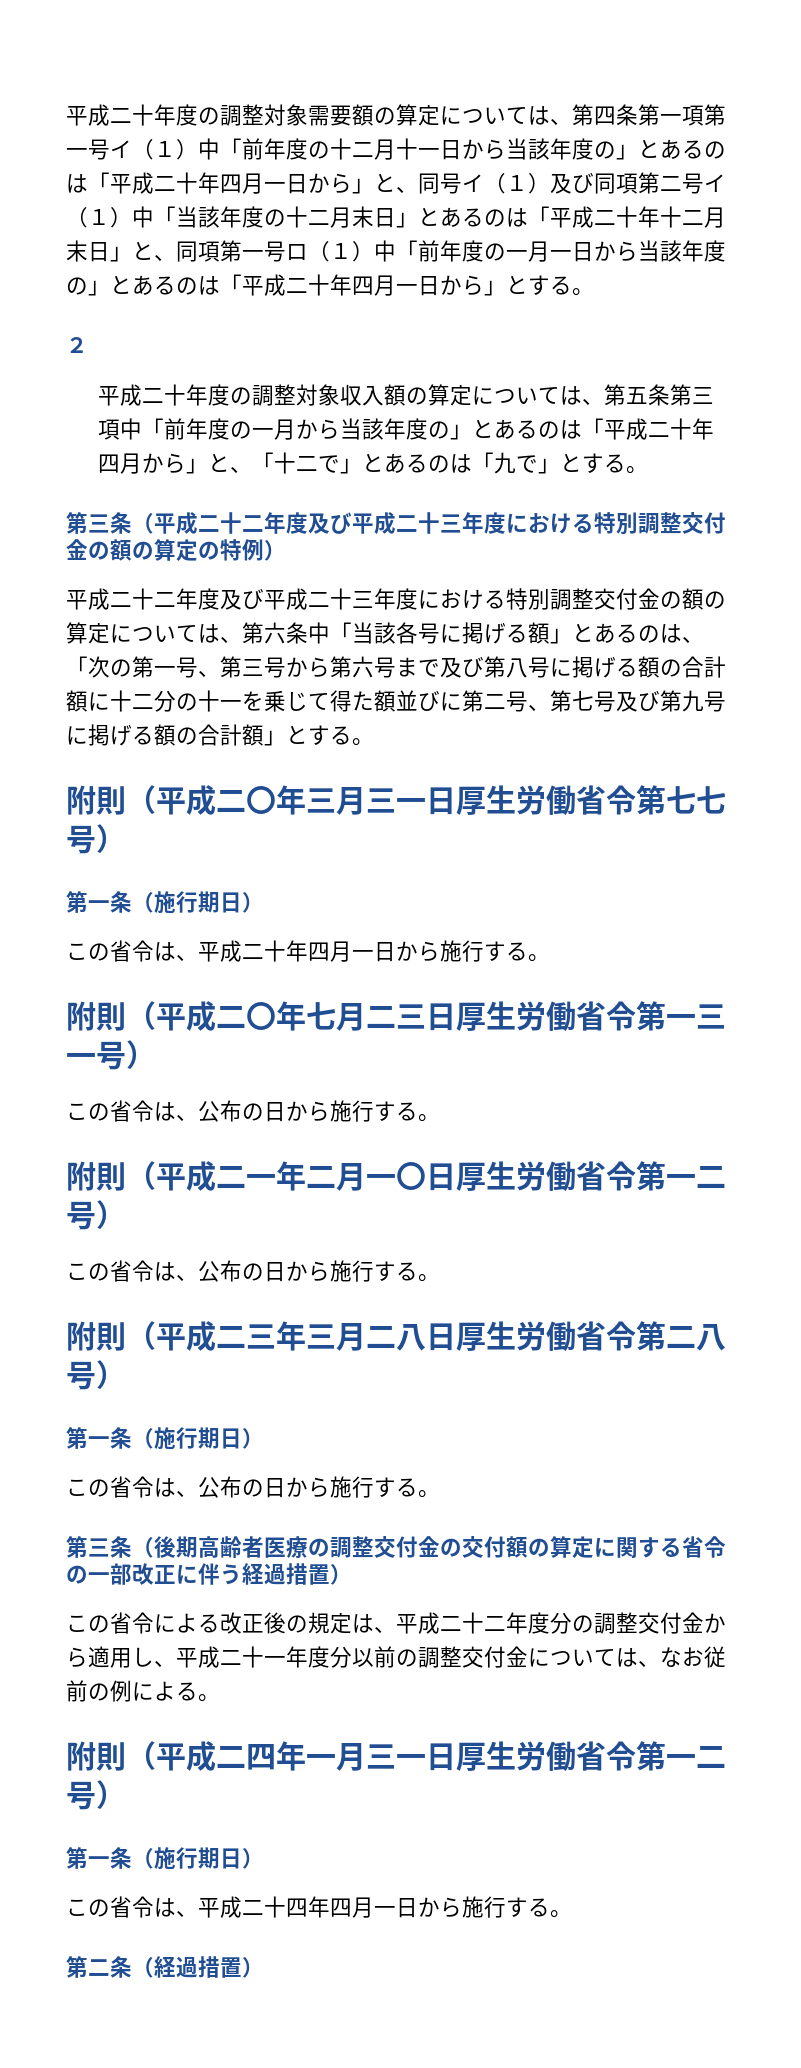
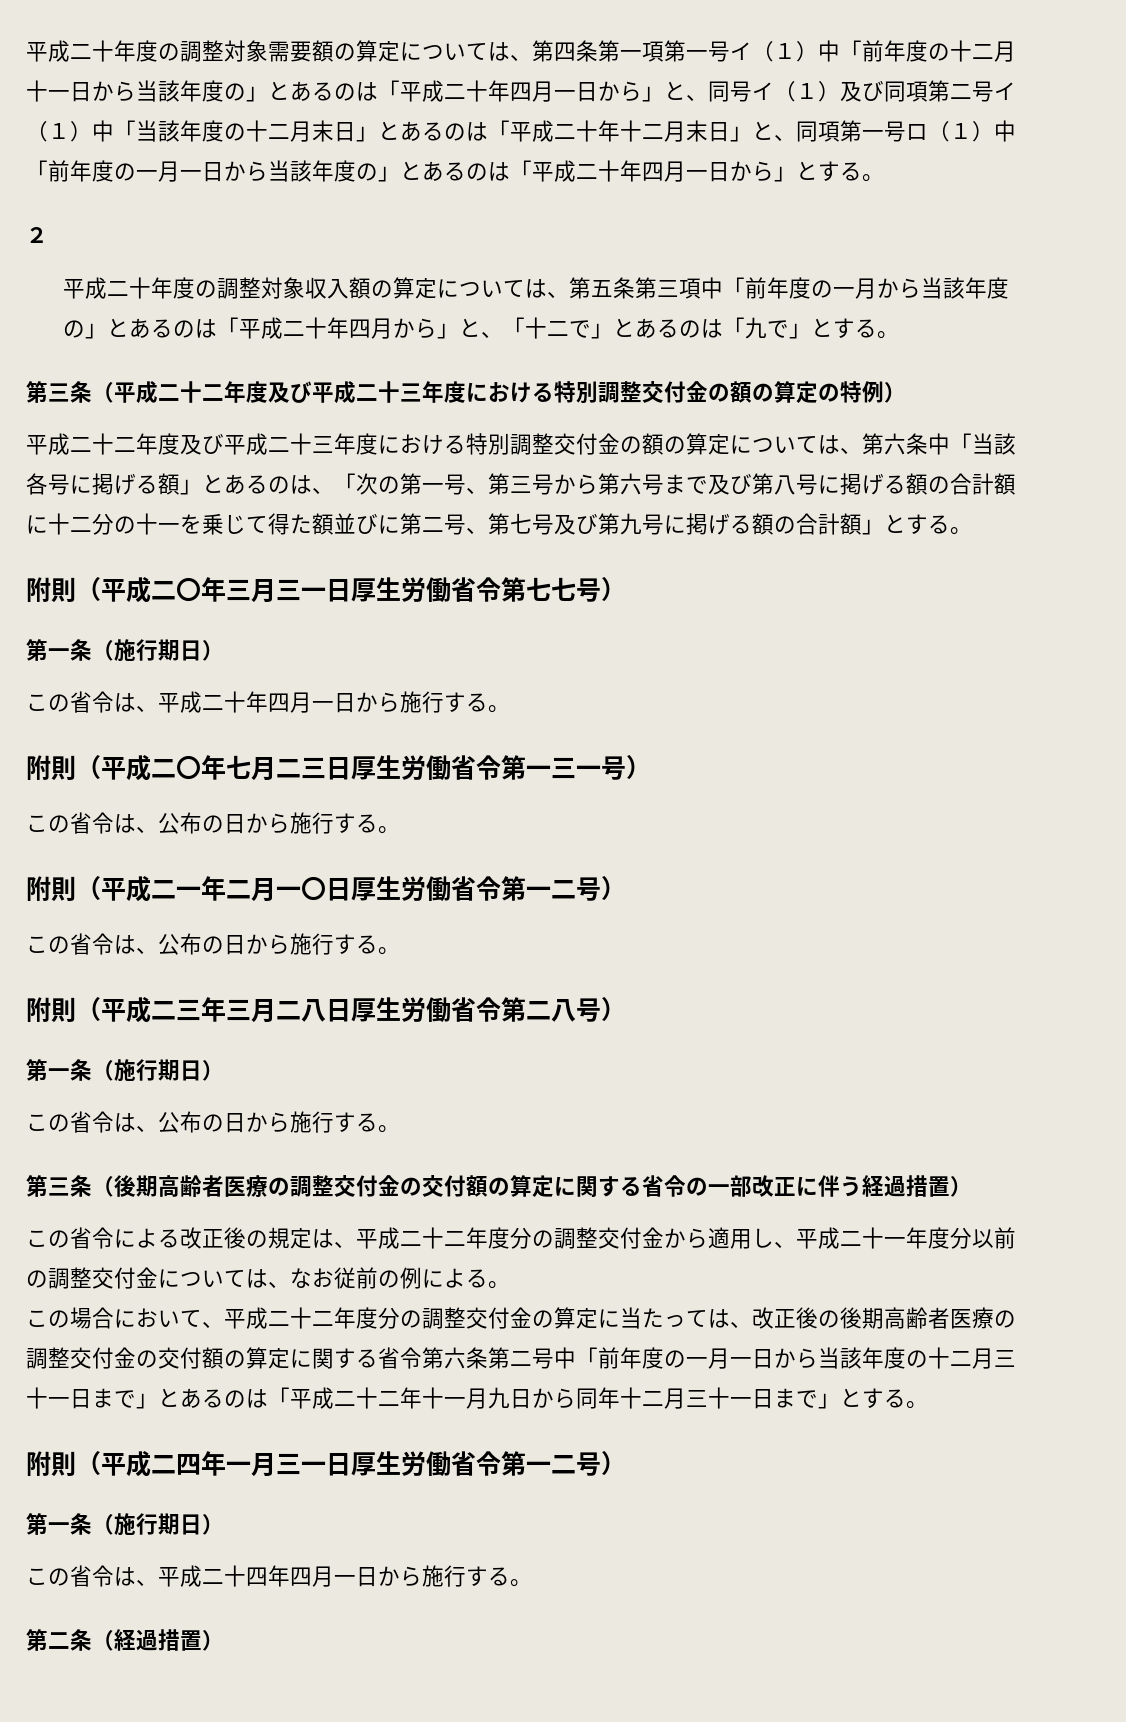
+ この場合において、平成二十二年度分の調整交付金の算定に当たっては、改正後の後期高齢者医療の調整交付金の交付額の算定に関する省令第六条第二号中「前年度の一月一日から当該年度の十二月三十一日まで」とあるのは「平成二十二年十一月九日から同年十二月三十一日まで」とする。

